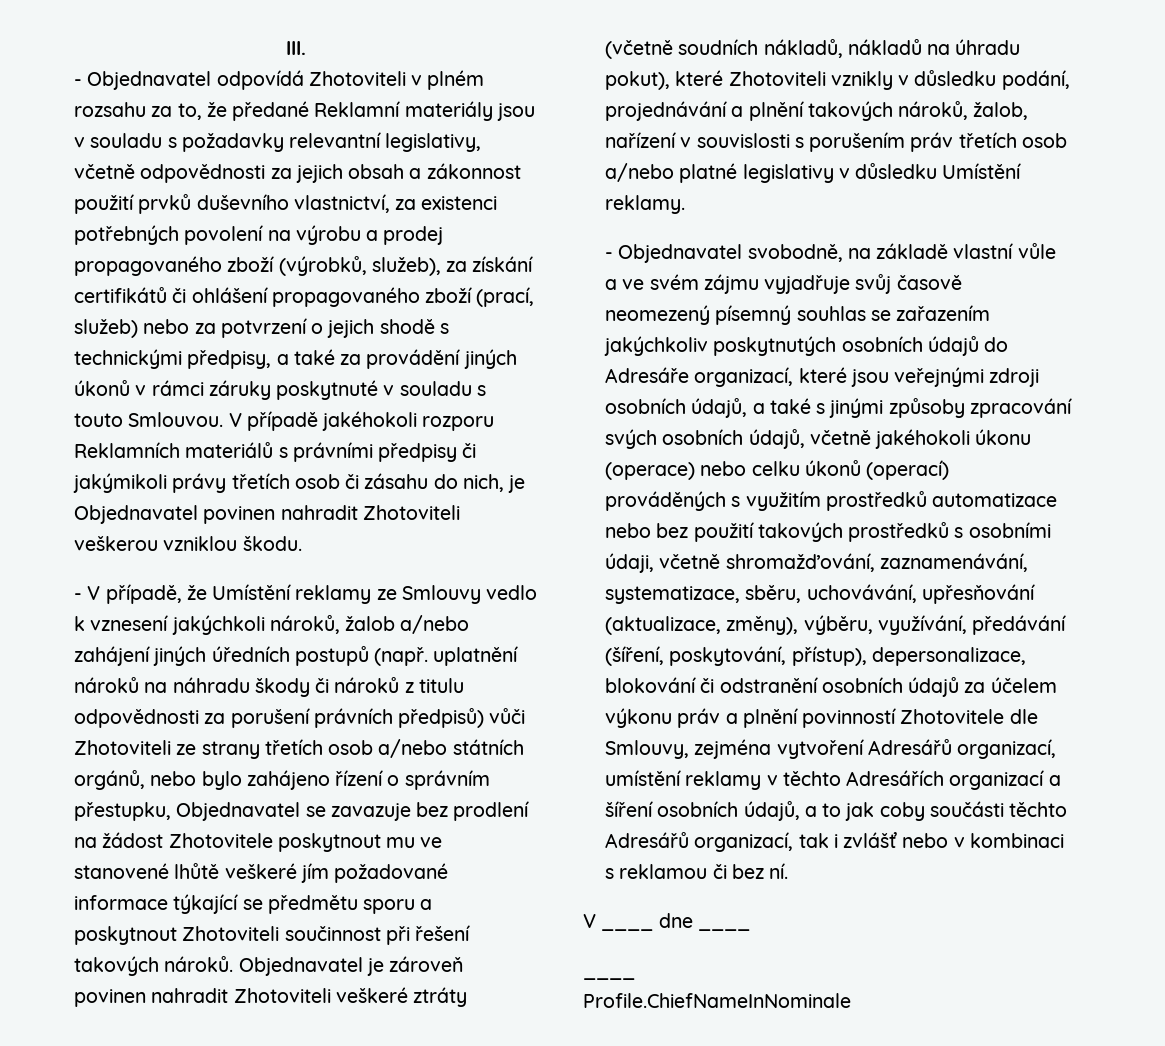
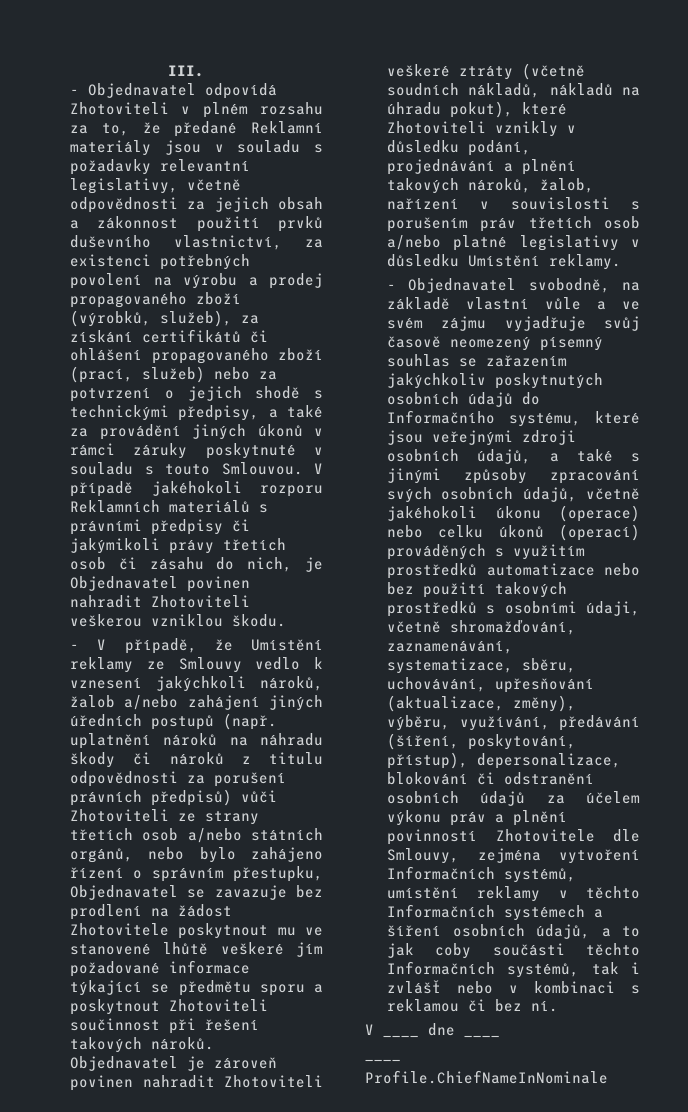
- - Objednavatel svobodně, na základě vlastní vůle a ve svém zájmu vyjadřuje svůj časově neomezený písemný souhlas se zařazením jakýchkoliv poskytnutých osobních údajů do Adresáře organizací, které jsou veřejnými zdroji osobních údajů, a také s jinými způsoby zpracování svých osobních údajů, včetně jakéhokoli úkonu (operace) nebo celku úkonů (operací) prováděných s využitím prostředků automatizace nebo bez použití takových prostředků s osobními údaji, včetně shromažďování, zaznamenávání, systematizace, sběru, uchovávání, upřesňování (aktualizace, změny), výběru, využívání, předávání (šíření, poskytování, přístup), depersonalizace, blokování či odstranění osobních údajů za účelem výkonu práv a plnění povinností Zhotovitele dle Smlouvy, zejména vytvoření Adresářů organizací, umístění reklamy v těchto Adresářích organizací a šíření osobních údajů, a to jak coby součásti těchto Adresářů organizací, tak i zvlášť nebo v kombinaci s reklamou či bez ní.
+ - Objednavatel svobodně, na základě vlastní vůle a ve svém zájmu vyjadřuje svůj časově neomezený písemný souhlas se zařazením jakýchkoliv poskytnutých osobních údajů do Informačního systému, které jsou veřejnými zdroji osobních údajů, a také s jinými způsoby zpracování svých osobních údajů, včetně jakéhokoli úkonu (operace) nebo celku úkonů (operací) prováděných s využitím prostředků automatizace nebo bez použití takových prostředků s osobními údaji, včetně shromažďování, zaznamenávání, systematizace, sběru, uchovávání, upřesňování (aktualizace, změny), výběru, využívání, předávání (šíření, poskytování, přístup), depersonalizace, blokování či odstranění osobních údajů za účelem výkonu práv a plnění povinností Zhotovitele dle Smlouvy, zejména vytvoření Informačních systémů, umístění reklamy v těchto Informačních systémech a šíření osobních údajů, a to jak coby součásti těchto Informačních systémů, tak i zvlášť nebo v kombinaci s reklamou či bez ní.

